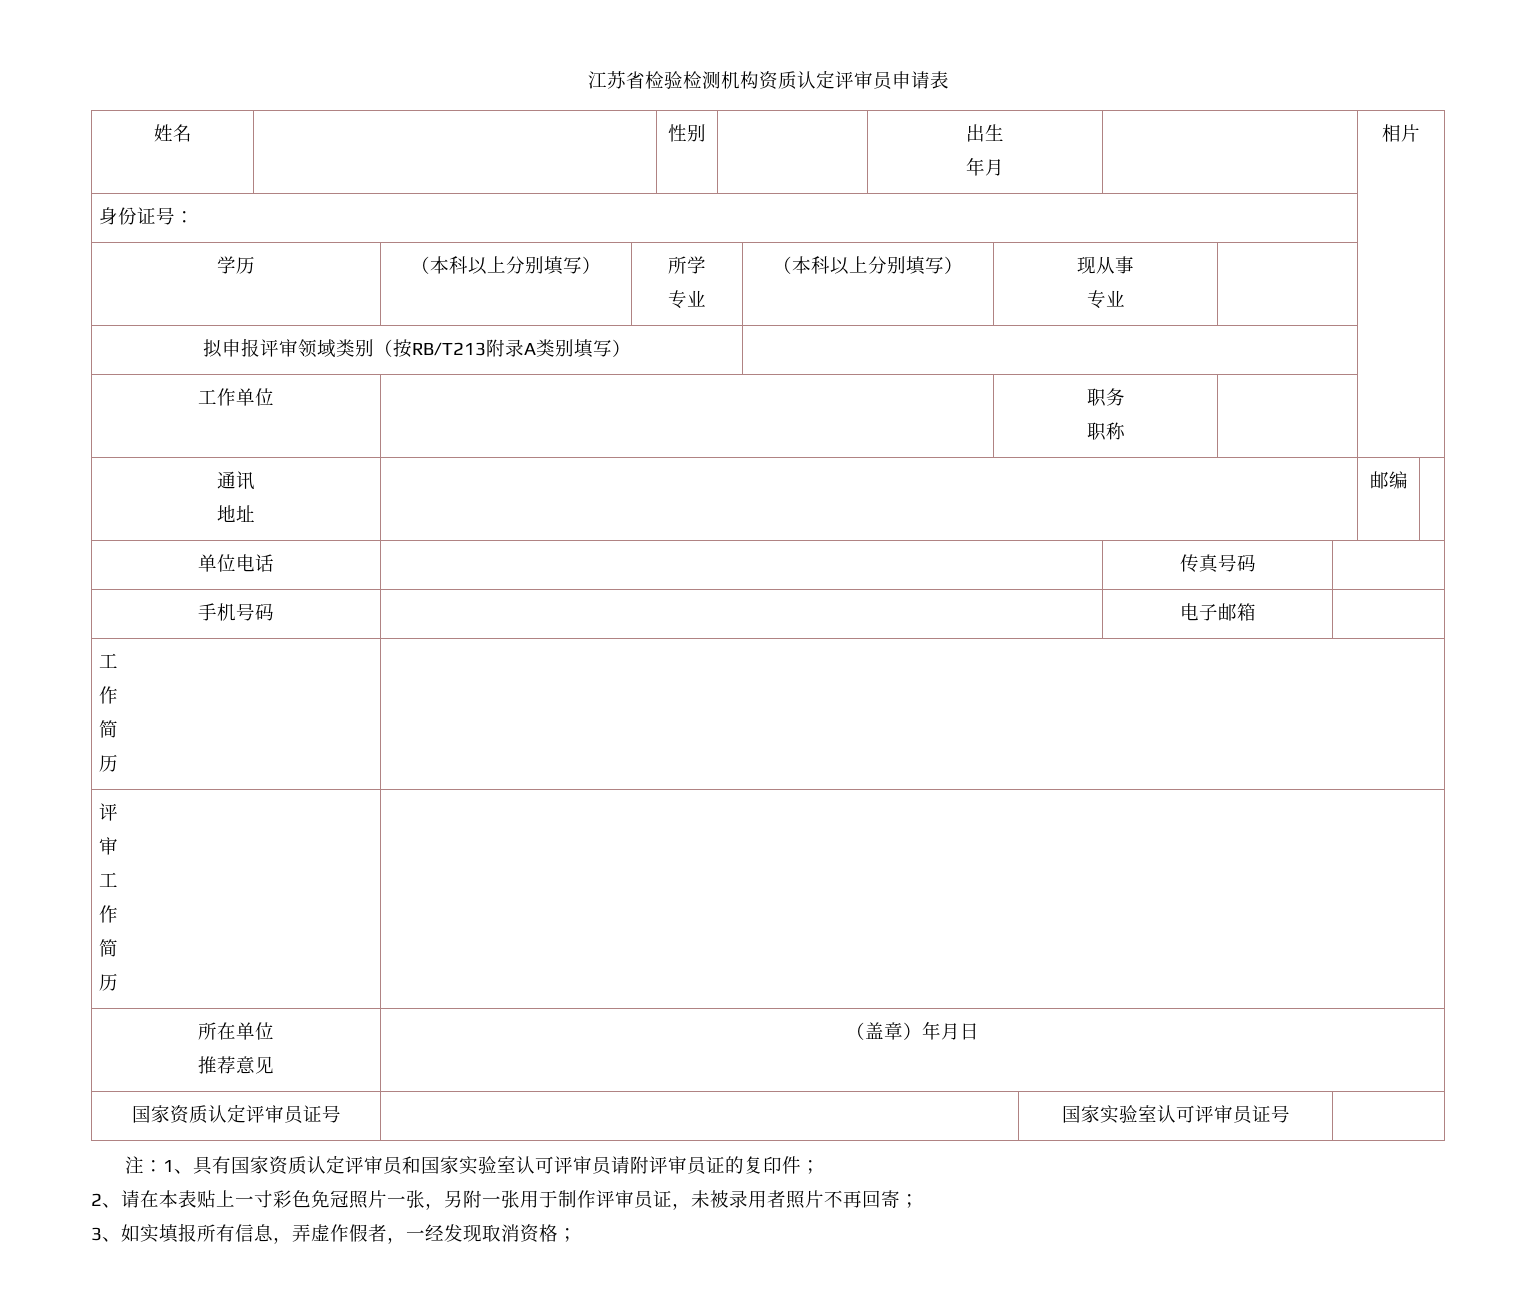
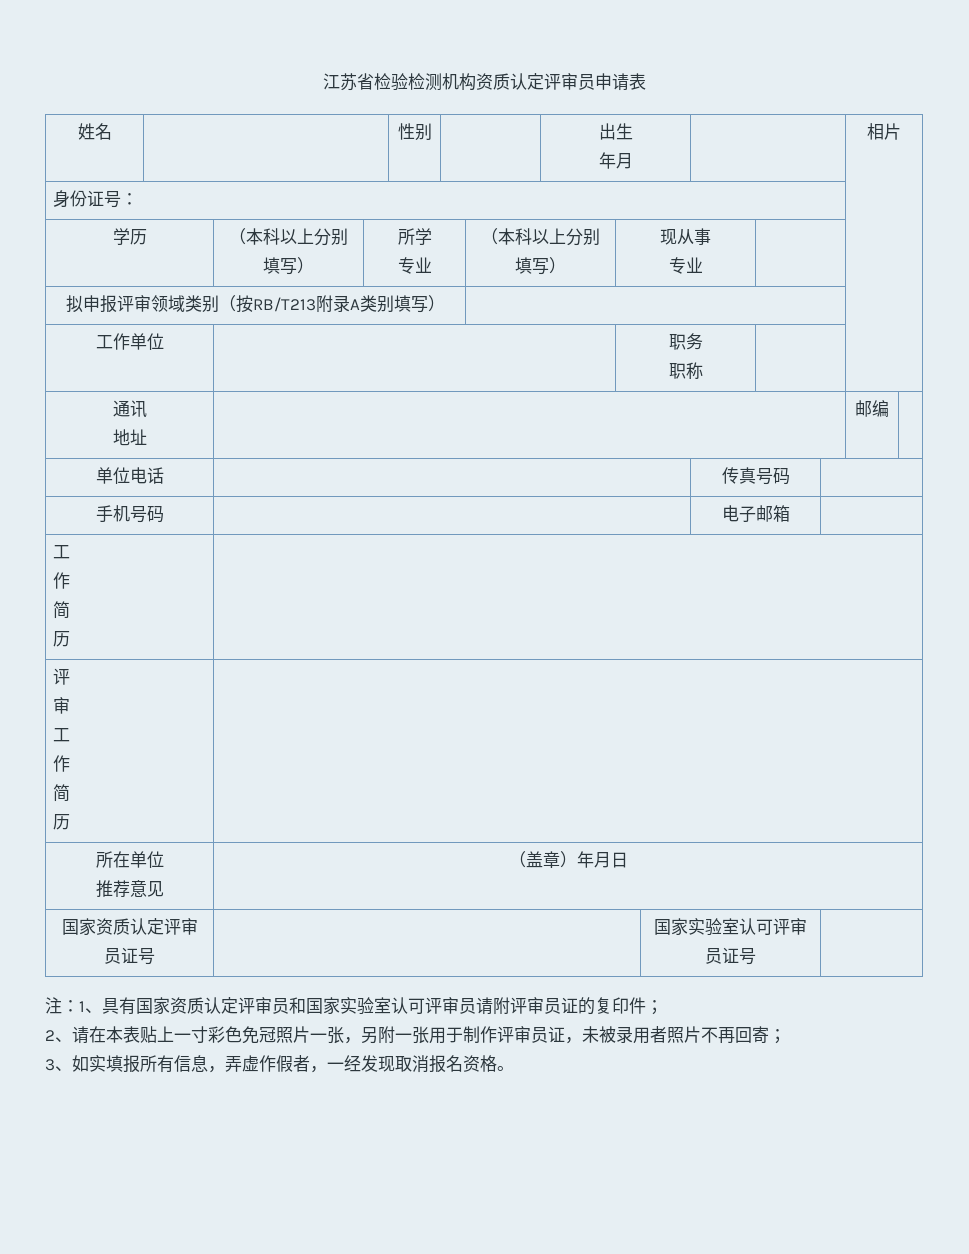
- 3、如实填报所有信息，弄虚作假者，一经发现取消资格；
+ 3、如实填报所有信息，弄虚作假者，一经发现取消报名资格。

